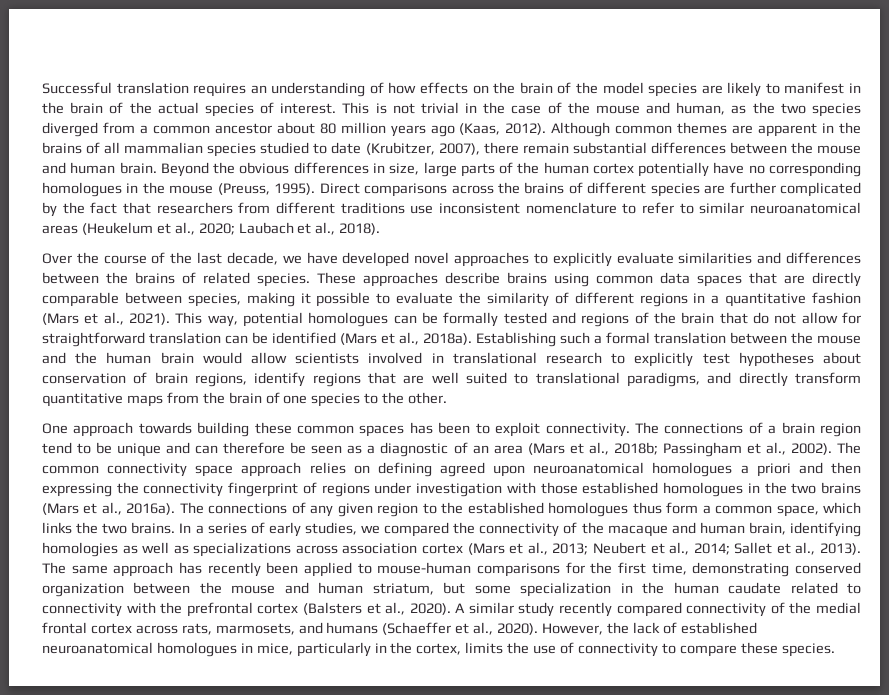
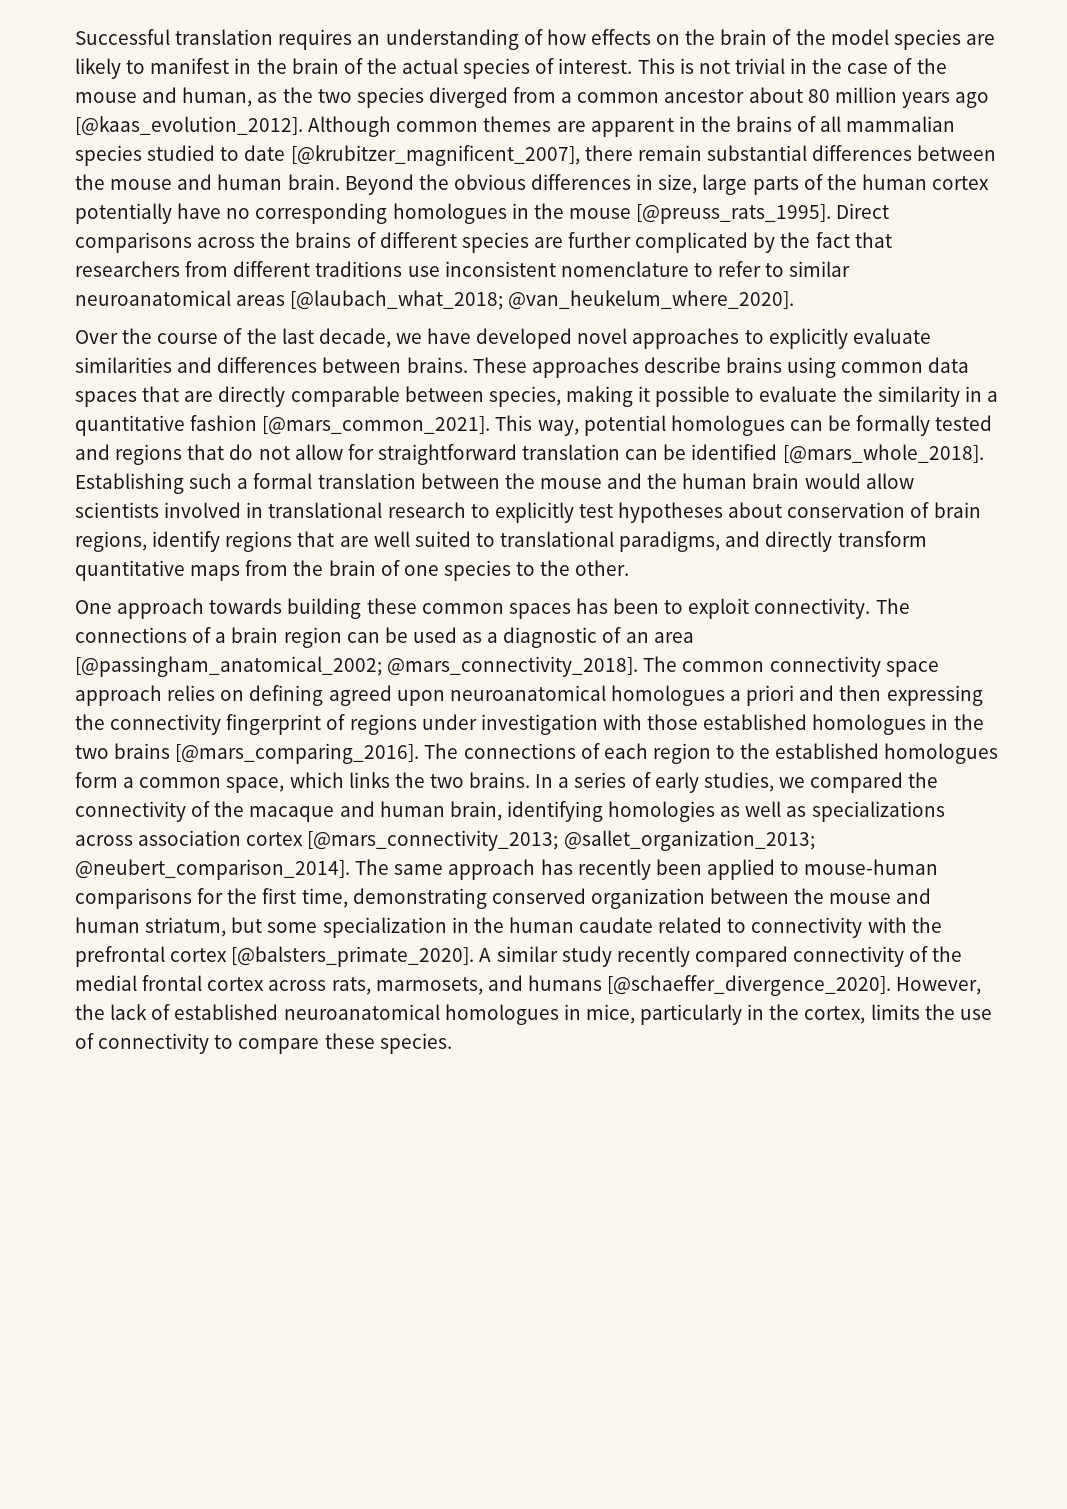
- This is not trivial in the case of the mouse and human, as the two species diverged from a common ancestor about 80 million years ago (Kaas, 2012).
+ This is not trivial in the case of the mouse and human, as the two species diverged from a common ancestor about 80 million years ago [@kaas_evolution_2012].
- Although common themes are apparent in the brains of all mammalian species studied to date (Krubitzer, 2007), there remain substantial differences between the mouse and human brain.
+ Although common themes are apparent in the brains of all mammalian species studied to date [@krubitzer_magnificent_2007], there remain substantial differences between the mouse and human brain.
- Beyond the obvious differences in size, large parts of the human cortex potentially have no corresponding homologues in the mouse (Preuss, 1995).
+ Beyond the obvious differences in size, large parts of the human cortex potentially have no corresponding homologues in the mouse [@preuss_rats_1995].
- Direct comparisons across the brains of different species are further complicated by the fact that researchers from different traditions use inconsistent nomenclature to refer to similar neuroanatomical areas (Heukelum et al., 2020; Laubach et al., 2018).
+ Direct comparisons across the brains of different species are further complicated by the fact that researchers from different traditions use inconsistent nomenclature to refer to similar neuroanatomical areas [@laubach_what_2018; @van_heukelum_where_2020].
- Over the course of the last decade, we have developed novel approaches to explicitly evaluate similarities and differences between the brains of related species.
+ Over the course of the last decade, we have developed novel approaches to explicitly evaluate similarities and differences between brains.
- These approaches describe brains using common data spaces that are directly comparable between species, making it possible to evaluate the similarity of different regions in a quantitative fashion (Mars et al., 2021).
+ These approaches describe brains using common data spaces that are directly comparable between species, making it possible to evaluate the similarity in a quantitative fashion [@mars_common_2021].
- This way, potential homologues can be formally tested and regions of the brain that do not allow for straightforward translation can be identified (Mars et al., 2018a).
+ This way, potential homologues can be formally tested and regions that do not allow for straightforward translation can be identified [@mars_whole_2018].
- The connections of a brain region tend to be unique and can therefore be seen as a diagnostic of an area (Mars et al., 2018b; Passingham et al., 2002).
+ The connections of a brain region can be used as a diagnostic of an area [@passingham_anatomical_2002; @mars_connectivity_2018].
- The common connectivity space approach relies on defining agreed upon neuroanatomical homologues a priori and then expressing the connectivity fingerprint of regions under investigation with those established homologues in the two brains (Mars et al., 2016a). The connections of any given region to the established homologues thus form a common space, which links the two brains.
+ The common connectivity space approach relies on defining agreed upon neuroanatomical homologues a priori and then expressing the connectivity fingerprint of regions under investigation with those established homologues in the two brains [@mars_comparing_2016]. The connections of each region to the established homologues form a common space, which links the two brains.
- In a series of early studies, we compared the connectivity of the macaque and human brain, identifying homologies as well as specializations across association cortex (Mars et al., 2013; Neubert et al., 2014; Sallet et al., 2013).
+ In a series of early studies, we compared the connectivity of the macaque and human brain, identifying homologies as well as specializations across association cortex [@mars_connectivity_2013; @sallet_organization_2013; @neubert_comparison_2014].
- The same approach has recently been applied to mouse-human comparisons for the first time, demonstrating conserved organization between the mouse and human striatum, but some specialization in the human caudate related to connectivity with the prefrontal cortex (Balsters et al., 2020).
+ The same approach has recently been applied to mouse-human comparisons for the first time, demonstrating conserved organization between the mouse and human striatum, but some specialization in the human caudate related to connectivity with the prefrontal cortex [@balsters_primate_2020].
- A similar study recently compared connectivity of the medial frontal cortex across rats, marmosets, and humans (Schaeffer et al., 2020).
+ A similar study recently compared connectivity of the medial frontal cortex across rats, marmosets, and humans [@schaeffer_divergence_2020].

